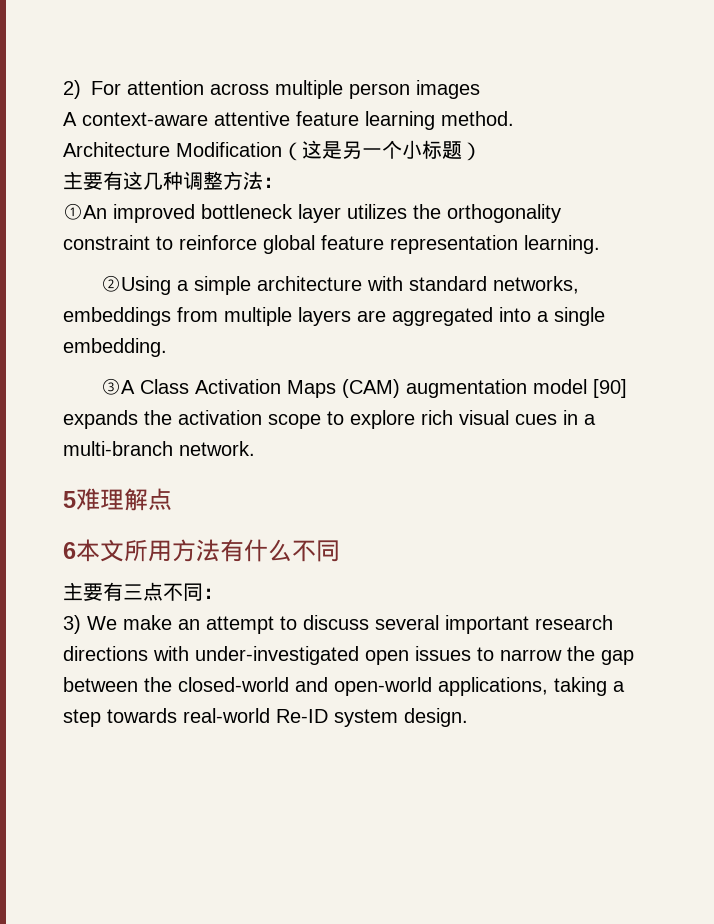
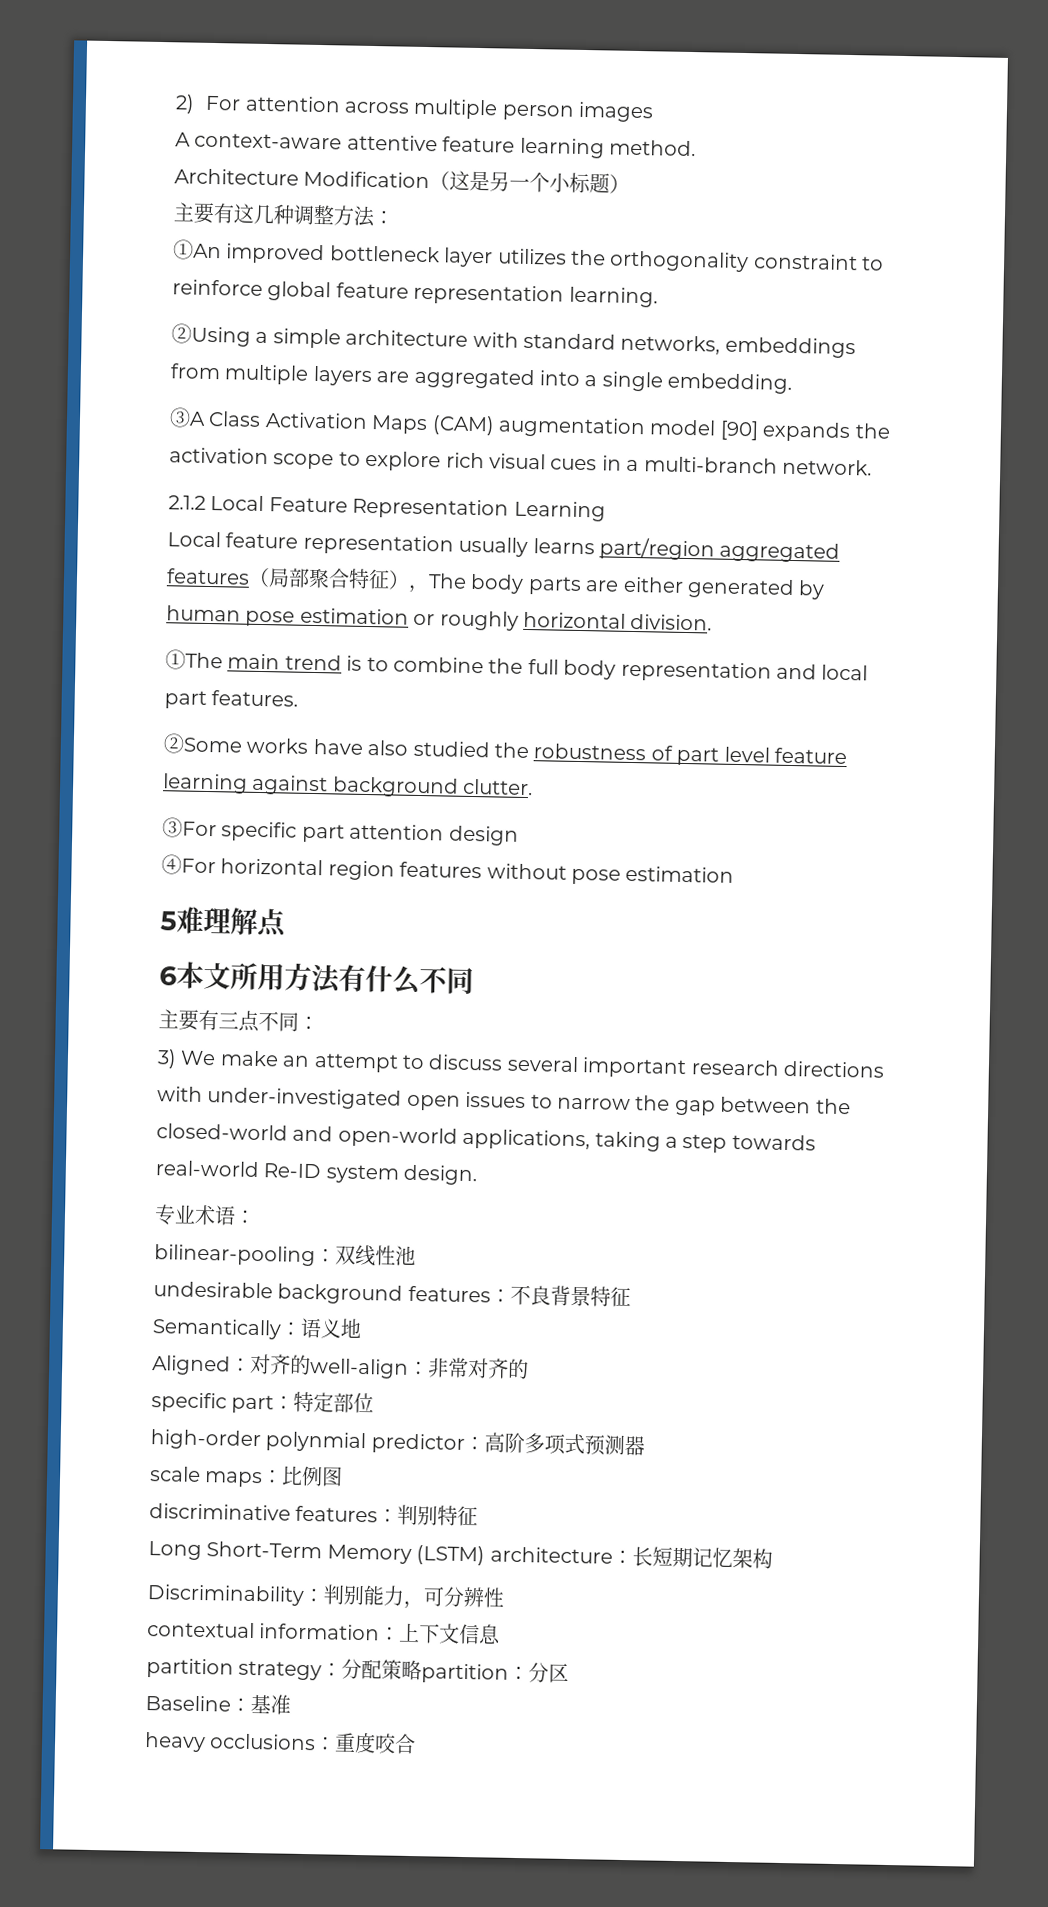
+ 2.1.2 Local Feature Representation Learning
+ Local feature representation usually learns part/region aggregated features（局部聚合特征），The body parts are either generated by human pose estimation or roughly horizontal division.
+ ①The main trend is to combine the full body representation and local part features.
+ ②Some works have also studied the robustness of part level feature learning against background clutter.
+ ③For specific part attention design
+ ④For horizontal region features without pose estimation
+ 专业术语：
+ bilinear-pooling：双线性池
+ undesirable background features：不良背景特征
+ Semantically：语义地
+ Aligned：对齐的well-align：非常对齐的
+ specific part：特定部位
+ high-order polynmial predictor：高阶多项式预测器
+ scale maps：比例图
+ discriminative features：判别特征
+ Long Short-Term Memory (LSTM) architecture：长短期记忆架构
+ Discriminability：判别能力，可分辨性
+ contextual information：上下文信息
+ partition strategy：分配策略partition：分区
+ Baseline：基准
+ heavy occlusions：重度咬合

